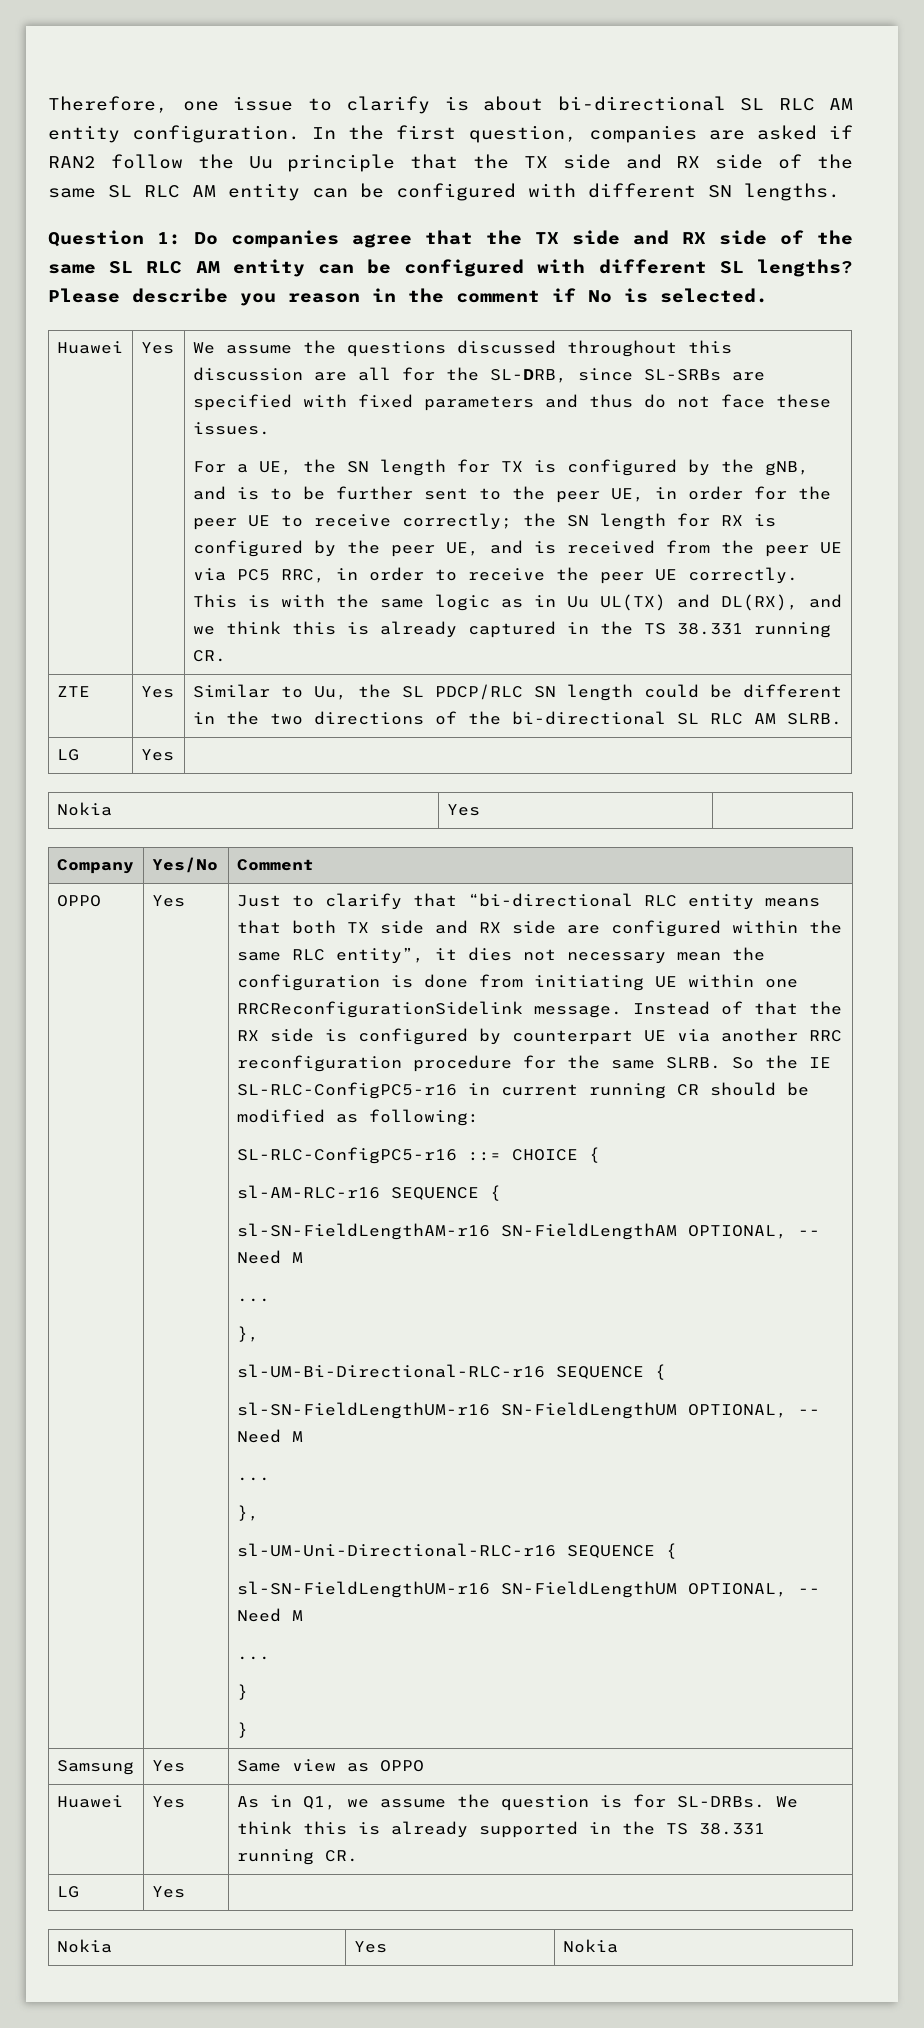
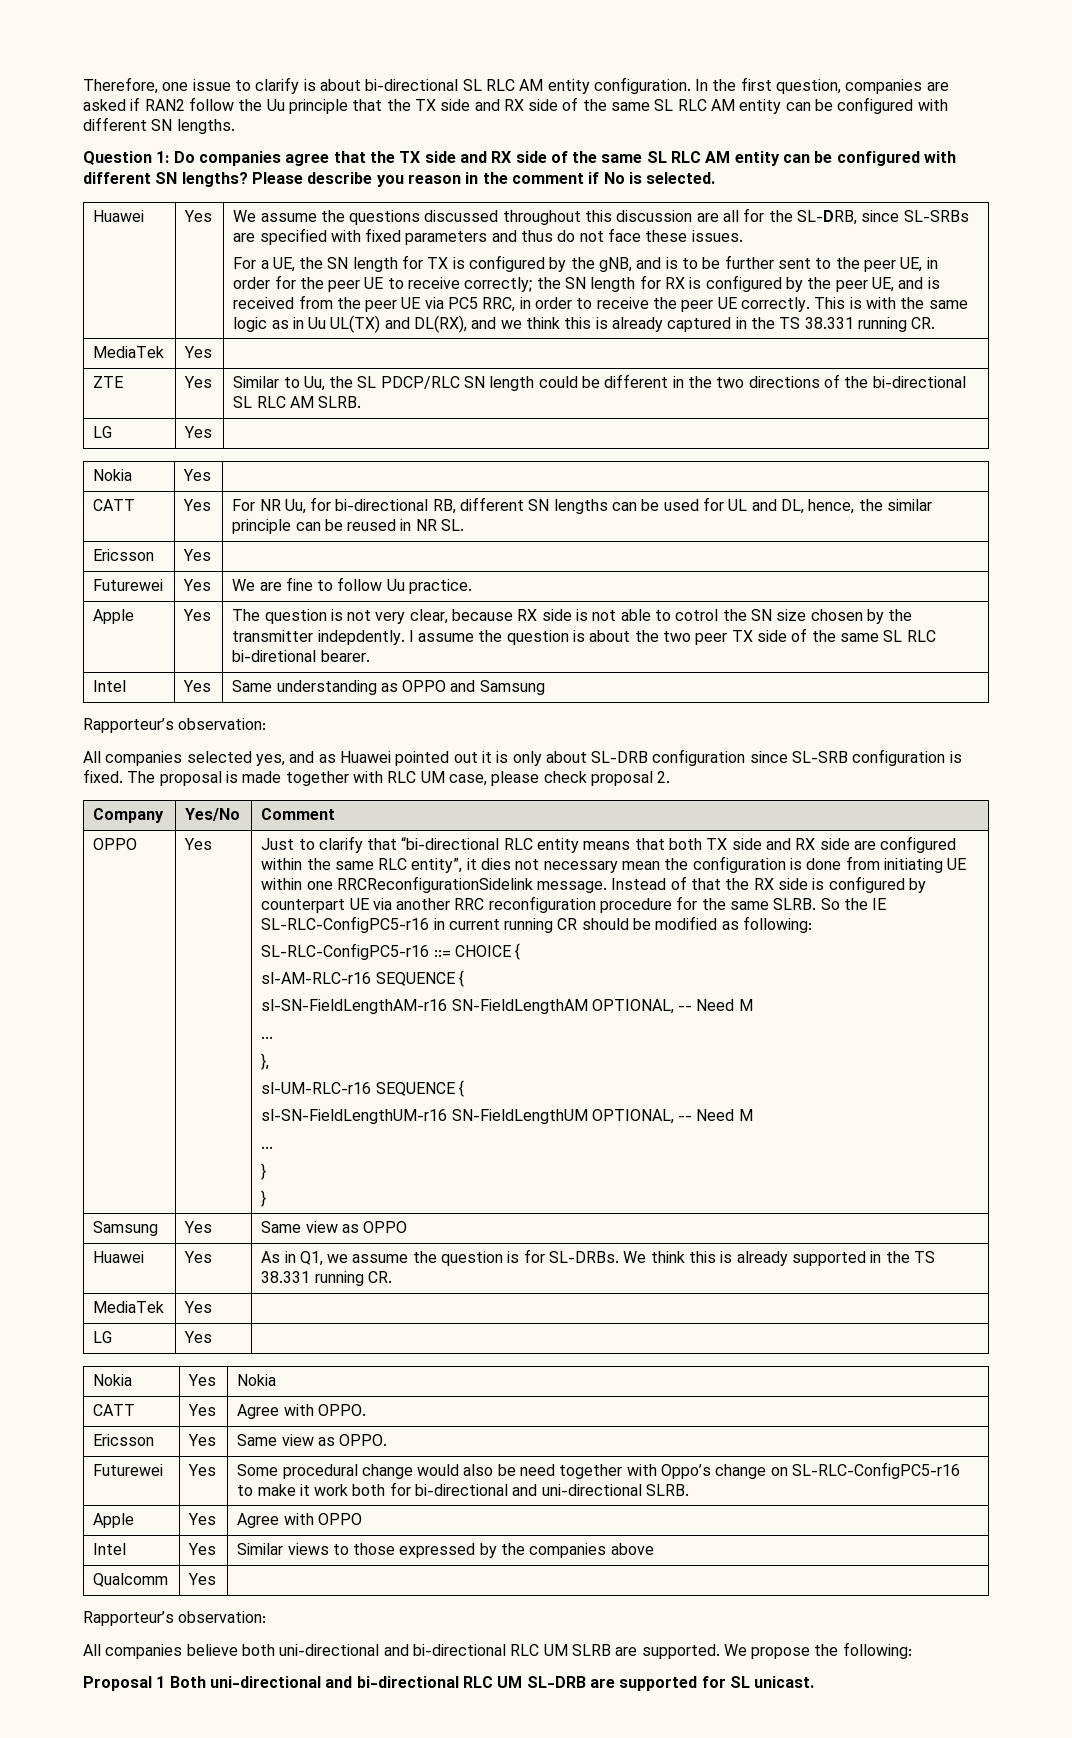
- Question 1: Do companies agree that the TX side and RX side of the same SL RLC AM entity can be configured with different SL lengths?
+ Question 1: Do companies agree that the TX side and RX side of the same SL RLC AM entity can be configured with different SN lengths?
  This is with the same logic as in Uu UL(TX) and DL(RX), and we think this is already captured in the TS 38.331 running CR.
+ MediaTek | Yes |
+ CATT | Yes | For NR Uu, for bi-directional RB, different SN lengths can be used for UL and DL, hence, the similar principle can be reused in NR SL.
+ Ericsson | Yes |
+ Futurewei | Yes | We are fine to follow Uu practice.
+ Apple | Yes | The question is not very clear, because RX side is not able to cotrol the SN size chosen by the transmitter indepdently. I assume the question is about the two peer TX side of the same SL RLC bi-diretional bearer.
+ Intel | Yes | Same understanding as OPPO and Samsung
+ Rapporteur’s observation:
+ All companies selected yes, and as Huawei pointed out it is only about SL-DRB configuration since SL-SRB configuration is fixed. The proposal is made together with RLC UM case, please check proposal 2.
- sl-UM-Bi-Directional-RLC-r16 SEQUENCE {
- sl-SN-FieldLengthUM-r16 SN-FieldLengthUM OPTIONAL, -- Need M
- ...
- },
- sl-UM-Uni-Directional-RLC-r16 SEQUENCE {
+ sl-UM-RLC-r16 SEQUENCE {
  Huawei | Yes | As in Q1, we assume the question is for SL-DRBs. We think this is already supported in the TS 38.331 running CR.
+ MediaTek | Yes |
+ CATT | Yes | Agree with OPPO.
+ Ericsson | Yes | Same view as OPPO.
+ Futurewei | Yes | Some procedural change would also be need together with Oppo’s change on SL-RLC-ConfigPC5-r16 to make it work both for bi-directional and uni-directional SLRB.
+ Apple | Yes | Agree with OPPO
+ Intel | Yes | Similar views to those expressed by the companies above
+ Qualcomm | Yes |
+ Rapporteur’s observation:
+ All companies believe both uni-directional and bi-directional RLC UM SLRB are supported. We propose the following:
+ Proposal 1 Both uni-directional and bi-directional RLC UM SL-DRB are supported for SL unicast.

